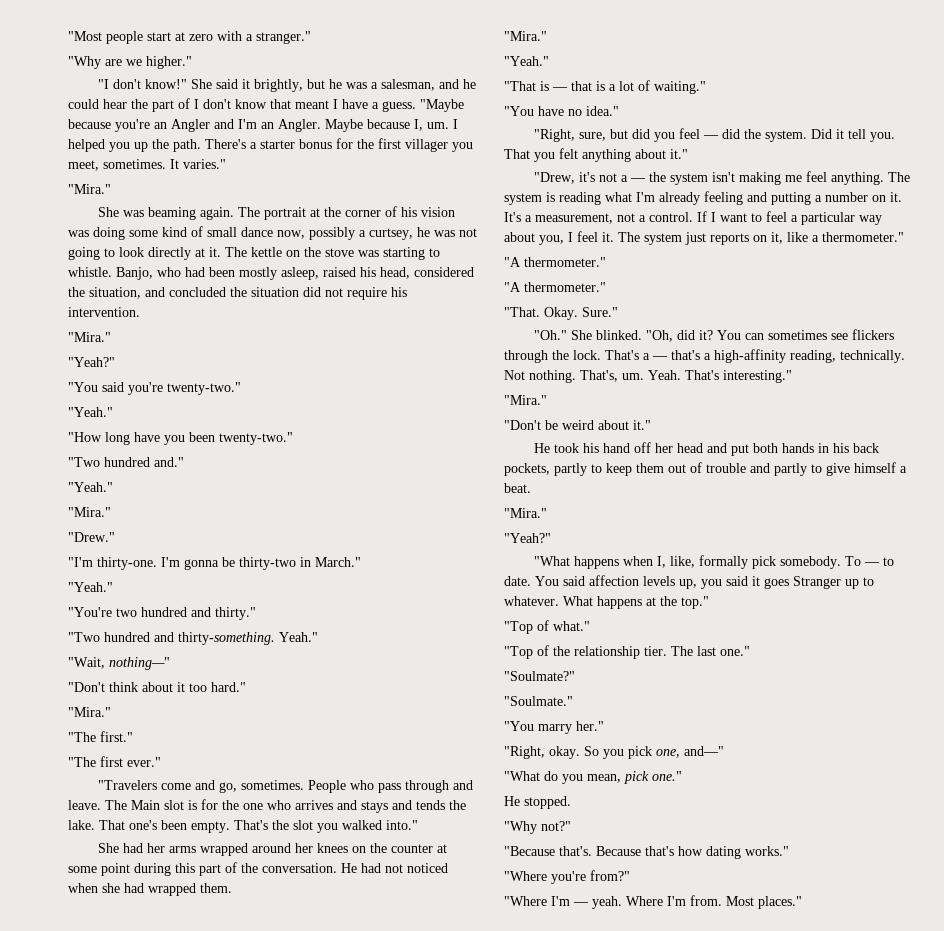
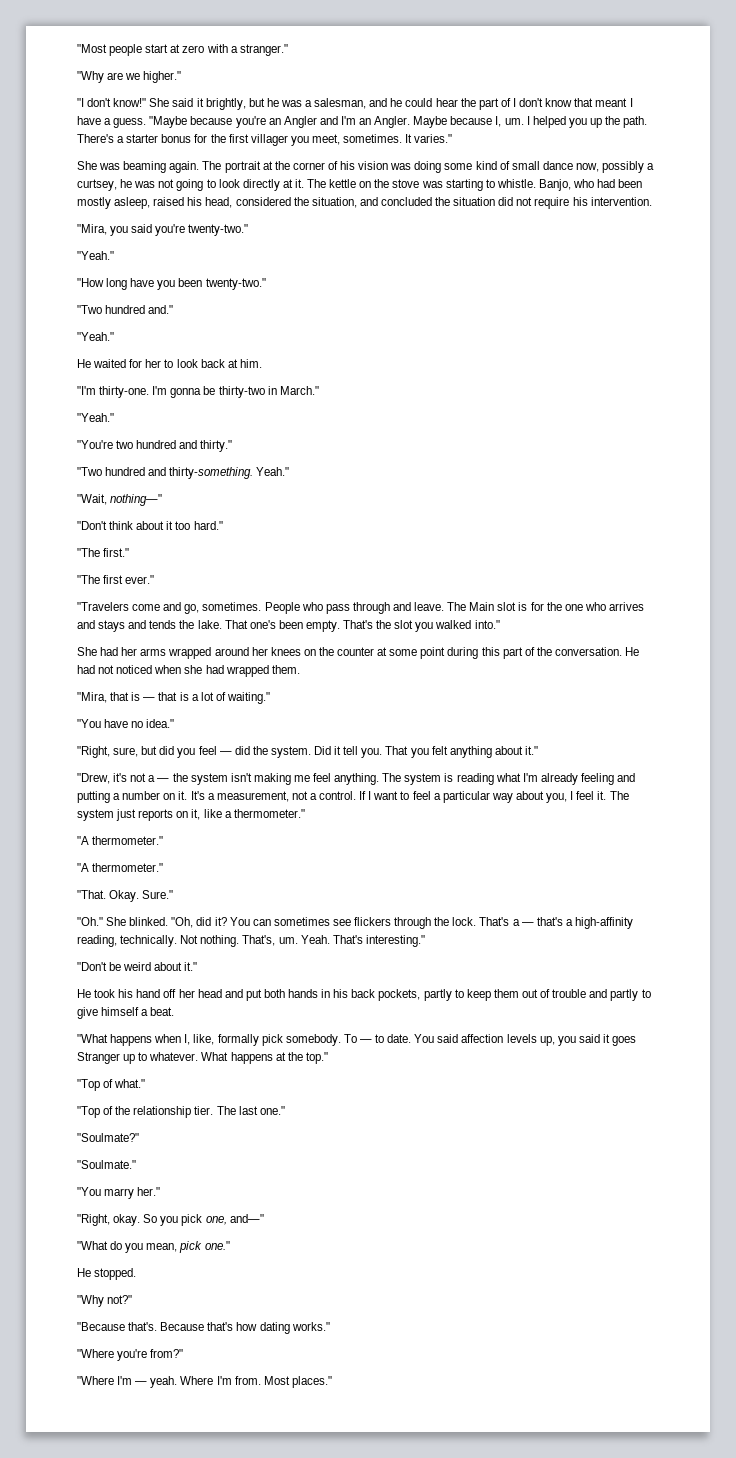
  It varies."
- "Mira."
  Banjo, who had been mostly asleep, raised his head, considered the situation, and concluded the situation did not require his intervention.
- "Mira."
- "Yeah?"
- "You said you're twenty-two."
+ "Mira, you said you're twenty-two."
  "Two hundred and."
  "Yeah."
- "Mira."
- "Drew."
+ He waited for her to look back at him.
  "Don't think about it too hard."
- "Mira."
  He had not noticed when she had wrapped them.
- "Mira."
- "Yeah."
- "That is — that is a lot of waiting."
+ "Mira, that is — that is a lot of waiting."
  That's interesting."
- "Mira."
  He took his hand off her head and put both hands in his back pockets, partly to keep them out of trouble and partly to give himself a beat.
- "Mira."
- "Yeah?"

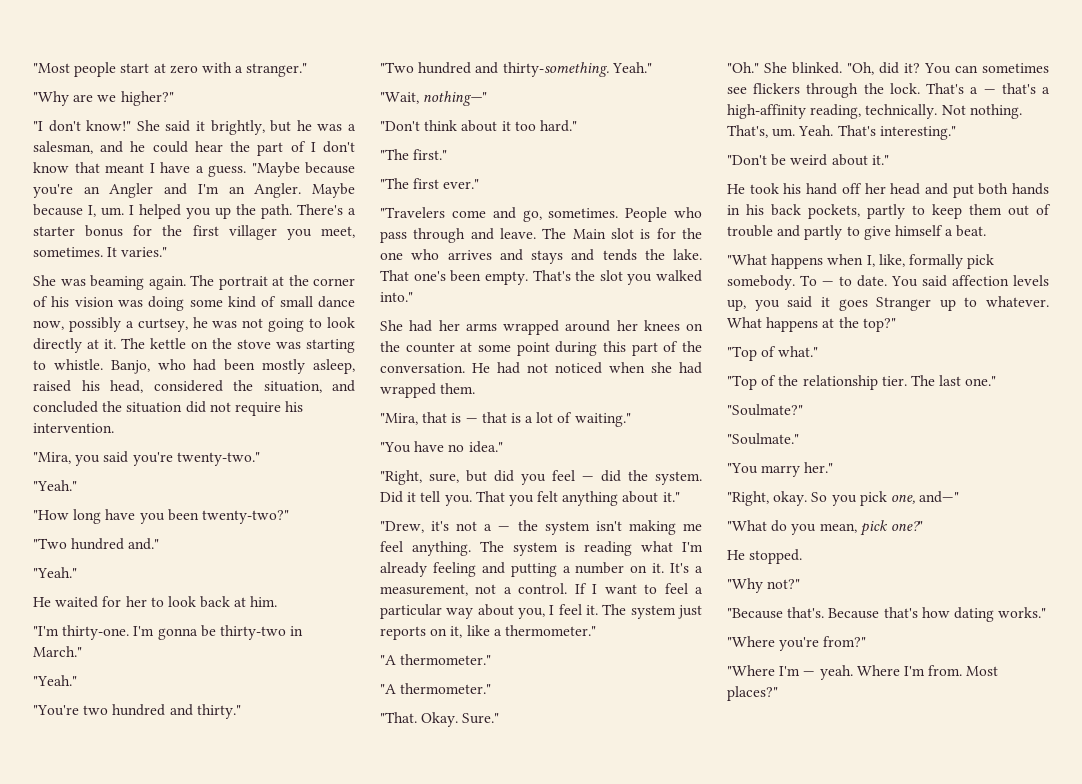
- "Why are we higher."
+ "Why are we higher?"
- "How long have you been twenty-two."
+ "How long have you been twenty-two?"
- What happens at the top."
+ What happens at the top?"
- "What do you mean, pick one."
+ "What do you mean, pick one?"
- Most places."
+ Most places?"

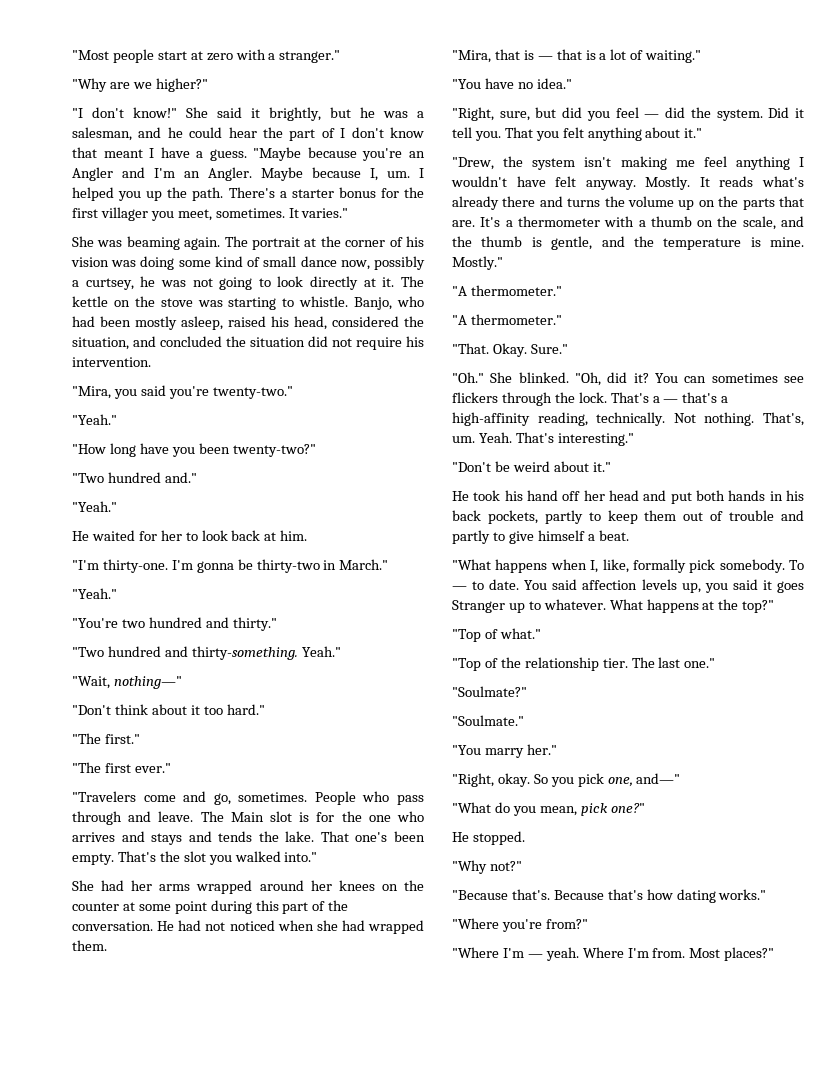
- "Drew, it's not a — the system isn't making me feel anything. The system is reading what I'm already feeling and putting a number on it. It's a measurement, not a control. If I want to feel a particular way about you, I feel it. The system just reports on it, like a thermometer."
+ "Drew, the system isn't making me feel anything I wouldn't have felt anyway. Mostly. It reads what's already there and turns the volume up on the parts that are. It's a thermometer with a thumb on the scale, and the thumb is gentle, and the temperature is mine. Mostly."

